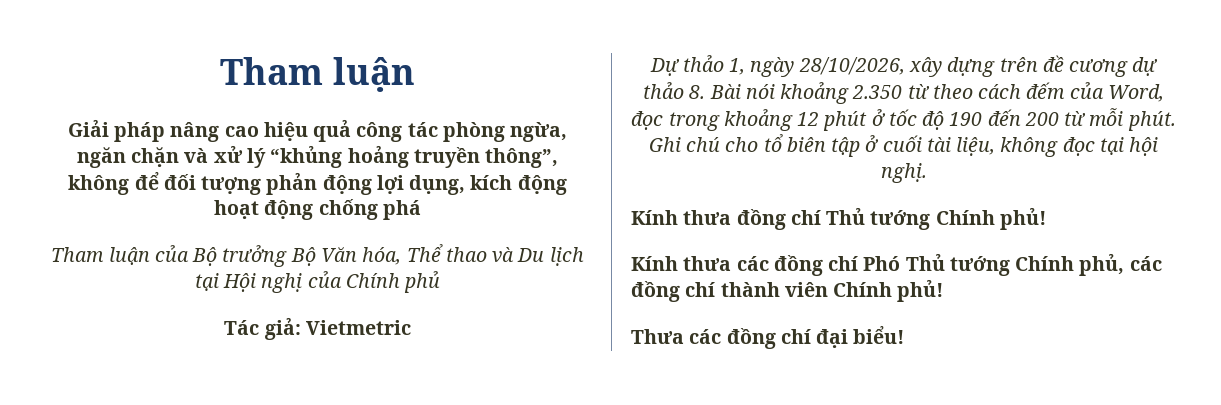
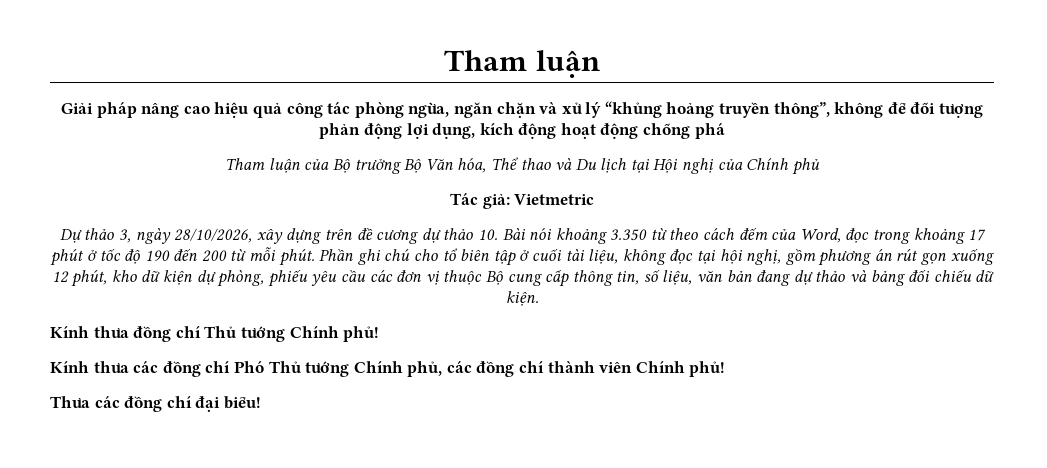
- Dự thảo 1, ngày 28/10/2026, xây dựng trên đề cương dự thảo 8. Bài nói khoảng 2.350 từ theo cách đếm của Word, đọc trong khoảng 12 phút ở tốc độ 190 đến 200 từ mỗi phút.
+ Dự thảo 3, ngày 28/10/2026, xây dựng trên đề cương dự thảo 10. Bài nói khoảng 3.350 từ theo cách đếm của Word, đọc trong khoảng 17 phút ở tốc độ 190 đến 200 từ mỗi phút.
- Ghi chú cho tổ biên tập ở cuối tài liệu, không đọc tại hội nghị.
+ Phần ghi chú cho tổ biên tập ở cuối tài liệu, không đọc tại hội nghị, gồm phương án rút gọn xuống 12 phút, kho dữ kiện dự phòng, phiếu yêu cầu các đơn vị thuộc Bộ cung cấp thông tin, số liệu, văn bản đang dự thảo và bảng đối chiếu dữ kiện.

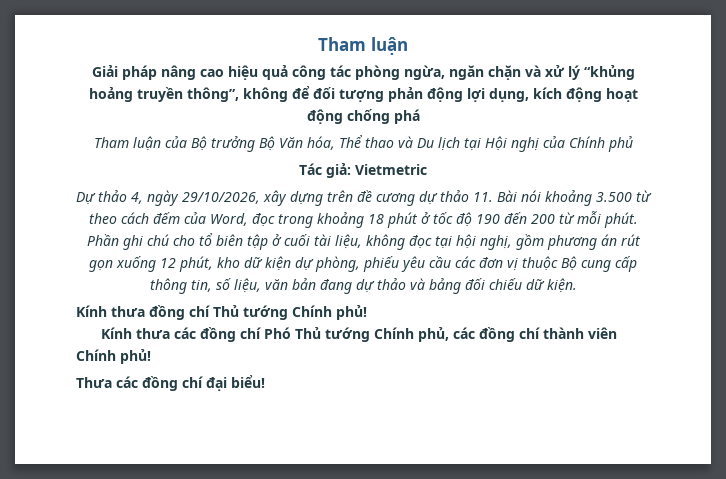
- Dự thảo 3, ngày 28/10/2026, xây dựng trên đề cương dự thảo 10. Bài nói khoảng 3.350 từ theo cách đếm của Word, đọc trong khoảng 17 phút ở tốc độ 190 đến 200 từ mỗi phút.
+ Dự thảo 4, ngày 29/10/2026, xây dựng trên đề cương dự thảo 11. Bài nói khoảng 3.500 từ theo cách đếm của Word, đọc trong khoảng 18 phút ở tốc độ 190 đến 200 từ mỗi phút.

